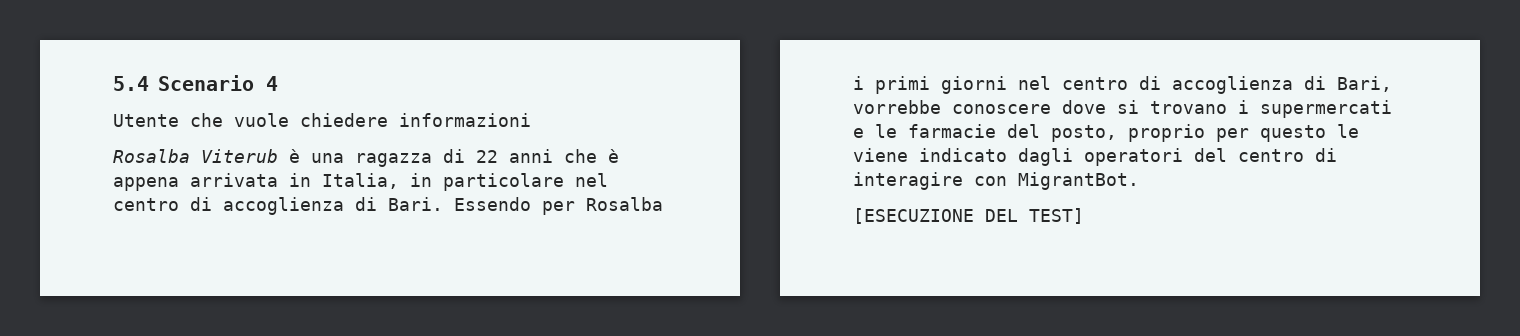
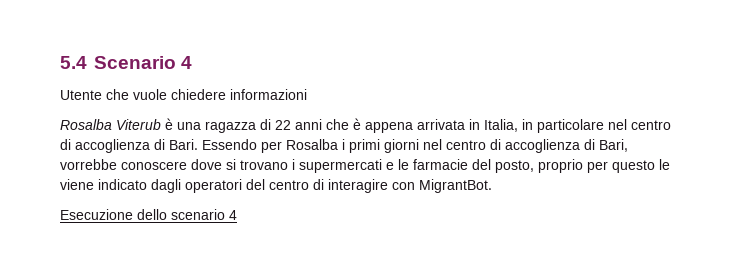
- [ESECUZIONE DEL TEST]
+ Esecuzione dello scenario 4

